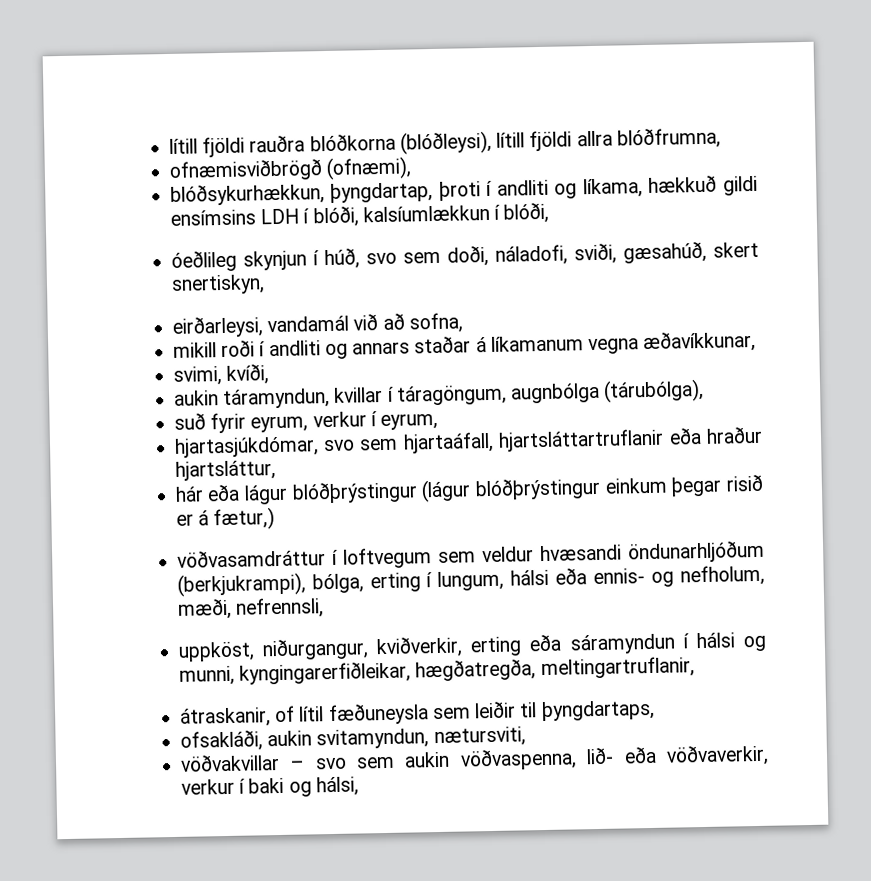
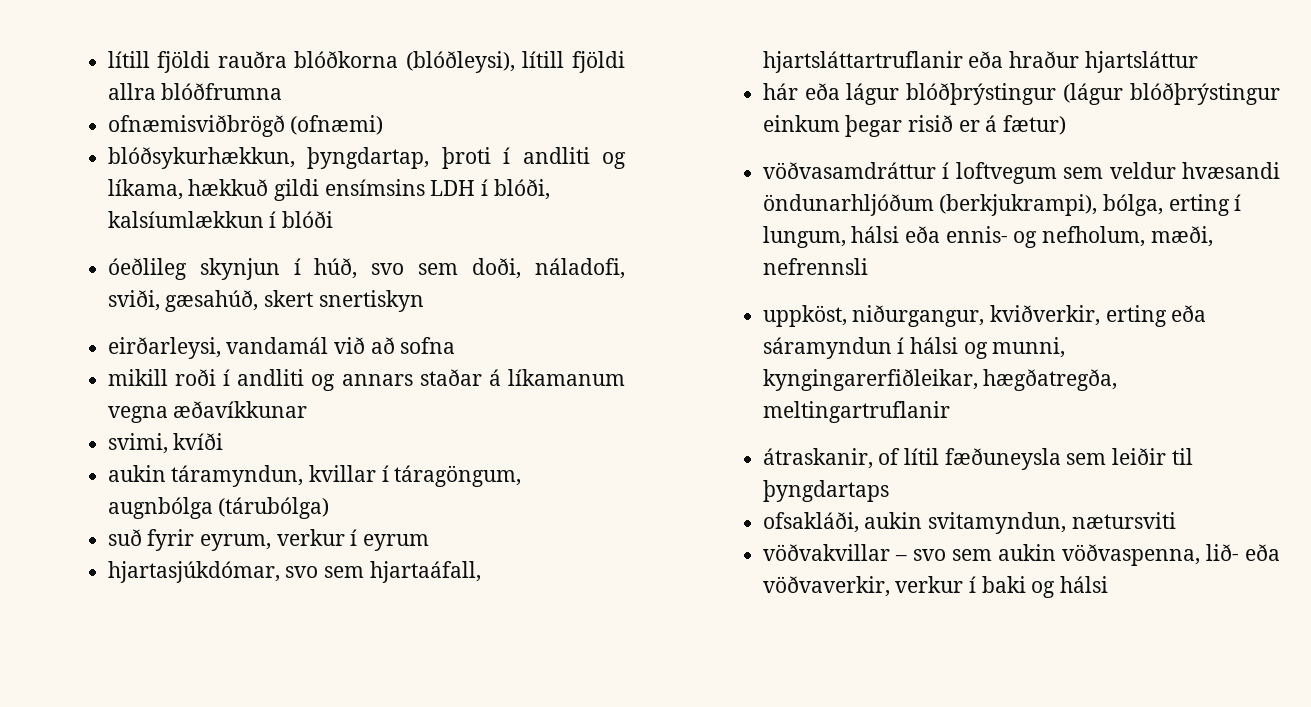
- lítill fjöldi rauðra blóðkorna (blóðleysi), lítill fjöldi allra blóðfrumna,
+ lítill fjöldi rauðra blóðkorna (blóðleysi), lítill fjöldi allra blóðfrumna
- ofnæmisviðbrögð (ofnæmi),
+ ofnæmisviðbrögð (ofnæmi)
- blóðsykurhækkun, þyngdartap, þroti í andliti og líkama, hækkuð gildi ensímsins LDH í blóði, kalsíumlækkun í blóði,
+ blóðsykurhækkun, þyngdartap, þroti í andliti og líkama, hækkuð gildi ensímsins LDH í blóði, kalsíumlækkun í blóði
- óeðlileg skynjun í húð, svo sem doði, náladofi, sviði, gæsahúð, skert snertiskyn,
+ óeðlileg skynjun í húð, svo sem doði, náladofi, sviði, gæsahúð, skert snertiskyn
- eirðarleysi, vandamál við að sofna,
+ eirðarleysi, vandamál við að sofna
- mikill roði í andliti og annars staðar á líkamanum vegna æðavíkkunar,
+ mikill roði í andliti og annars staðar á líkamanum vegna æðavíkkunar
- svimi, kvíði,
+ svimi, kvíði
- aukin táramyndun, kvillar í táragöngum, augnbólga (tárubólga),
+ aukin táramyndun, kvillar í táragöngum, augnbólga (tárubólga)
- suð fyrir eyrum, verkur í eyrum,
+ suð fyrir eyrum, verkur í eyrum
- hjartasjúkdómar, svo sem hjartaáfall, hjartsláttartruflanir eða hraður hjartsláttur,
+ hjartasjúkdómar, svo sem hjartaáfall, hjartsláttartruflanir eða hraður hjartsláttur
- hár eða lágur blóðþrýstingur (lágur blóðþrýstingur einkum þegar risið er á fætur,)
+ hár eða lágur blóðþrýstingur (lágur blóðþrýstingur einkum þegar risið er á fætur)
- vöðvasamdráttur í loftvegum sem veldur hvæsandi öndunarhljóðum (berkjukrampi), bólga, erting í lungum, hálsi eða ennis- og nefholum, mæði, nefrennsli,
+ vöðvasamdráttur í loftvegum sem veldur hvæsandi öndunarhljóðum (berkjukrampi), bólga, erting í lungum, hálsi eða ennis- og nefholum, mæði, nefrennsli
- uppköst, niðurgangur, kviðverkir, erting eða sáramyndun í hálsi og munni, kyngingarerfiðleikar, hægðatregða, meltingartruflanir,
+ uppköst, niðurgangur, kviðverkir, erting eða sáramyndun í hálsi og munni, kyngingarerfiðleikar, hægðatregða, meltingartruflanir
- átraskanir, of lítil fæðuneysla sem leiðir til þyngdartaps,
+ átraskanir, of lítil fæðuneysla sem leiðir til þyngdartaps
- ofsakláði, aukin svitamyndun, nætursviti,
+ ofsakláði, aukin svitamyndun, nætursviti
- vöðvakvillar – svo sem aukin vöðvaspenna, lið- eða vöðvaverkir, verkur í baki og hálsi,
+ vöðvakvillar – svo sem aukin vöðvaspenna, lið- eða vöðvaverkir, verkur í baki og hálsi

